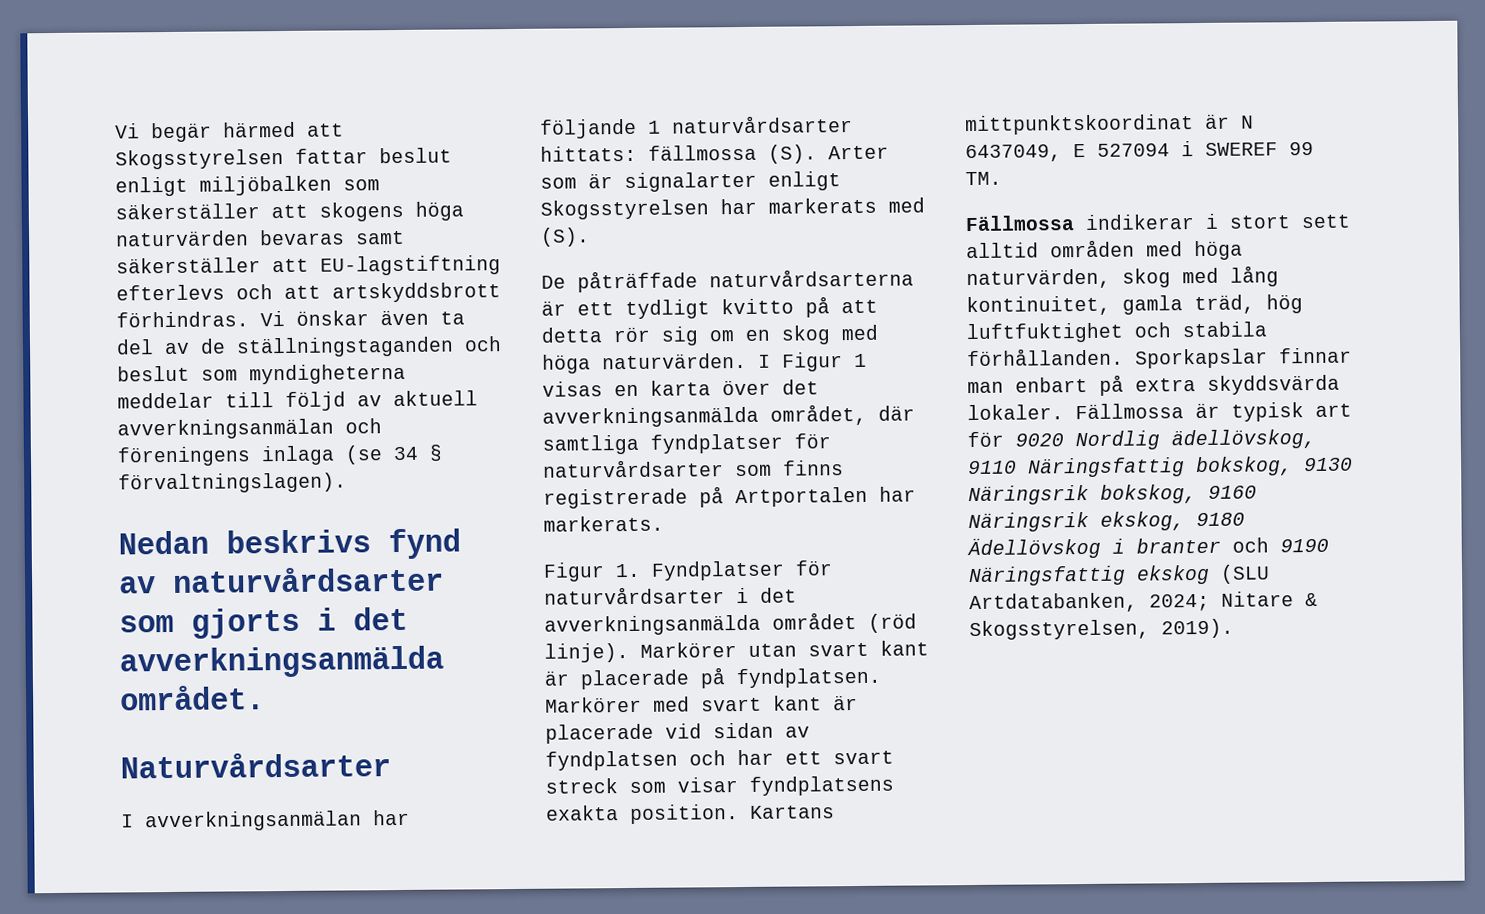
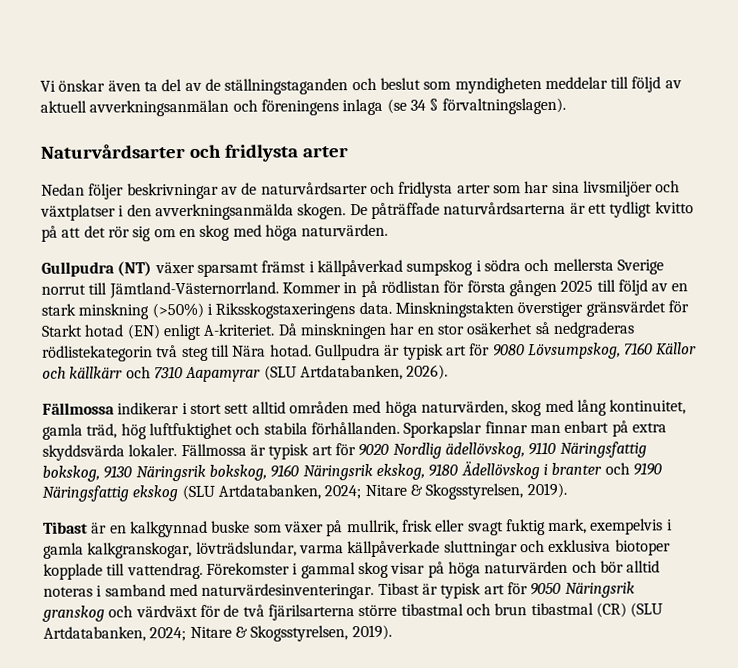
- Vi begär härmed att Skogsstyrelsen fattar beslut enligt miljöbalken som säkerställer att skogens höga naturvärden bevaras samt säkerställer att EU-lagstiftning efterlevs och att artskyddsbrott förhindras. Vi önskar även ta del av de ställningstaganden och beslut som myndigheterna meddelar till följd av aktuell avverkningsanmälan och föreningens inlaga (se 34 § förvaltningslagen).
+ Vi önskar även ta del av de ställningstaganden och beslut som myndigheten meddelar till följd av aktuell avverkningsanmälan och föreningens inlaga (se 34 § förvaltningslagen).
- Nedan beskrivs fynd av naturvårdsarter som gjorts i det avverkningsanmälda området.
- Naturvårdsarter
- I avverkningsanmälan har följande 1 naturvårdsarter hittats: fällmossa (S). Arter som är signalarter enligt Skogsstyrelsen har markerats med (S).
- De påträffade naturvårdsarterna är ett tydligt kvitto på att detta rör sig om en skog med höga naturvärden. I Figur 1 visas en karta över det avverkningsanmälda området, där samtliga fyndplatser för naturvårdsarter som finns registrerade på Artportalen har markerats.
- Figur 1. Fyndplatser för naturvårdsarter i det avverkningsanmälda området (röd linje). Markörer utan svart kant är placerade på fyndplatsen. Markörer med svart kant är placerade vid sidan av fyndplatsen och har ett svart streck som visar fyndplatsens exakta position. Kartans mittpunktskoordinat är N 6437049, E 527094 i SWEREF 99 TM.
+ Naturvårdsarter och fridlysta arter
+ Nedan följer beskrivningar av de naturvårdsarter och fridlysta arter som har sina livsmiljöer och växtplatser i den avverkningsanmälda skogen. De påträffade naturvårdsarterna är ett tydligt kvitto på att det rör sig om en skog med höga naturvärden.
+ Gullpudra (NT) växer sparsamt främst i källpåverkad sumpskog i södra och mellersta Sverige norrut till Jämtland-Västernorrland. Kommer in på rödlistan för första gången 2025 till följd av en stark minskning (>50%) i Riksskogstaxeringens data. Minskningstakten överstiger gränsvärdet för Starkt hotad (EN) enligt A-kriteriet. Då minskningen har en stor osäkerhet så nedgraderas rödlistekategorin två steg till Nära hotad. Gullpudra är typisk art för 9080 Lövsumpskog, 7160 Källor och källkärr och 7310 Aapamyrar (SLU Artdatabanken, 2026).
+ Tibast är en kalkgynnad buske som växer på mullrik, frisk eller svagt fuktig mark, exempelvis i gamla kalkgranskogar, lövträdslundar, varma källpåverkade sluttningar och exklusiva biotoper kopplade till vattendrag. Förekomster i gammal skog visar på höga naturvärden och bör alltid noteras i samband med naturvärdesinventeringar. Tibast är typisk art för 9050 Näringsrik granskog och värdväxt för de två fjärilsarterna större tibastmal och brun tibastmal (CR) (SLU Artdatabanken, 2024; Nitare & Skogsstyrelsen, 2019).

